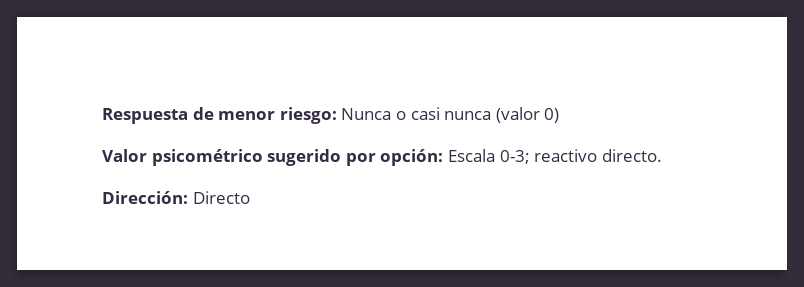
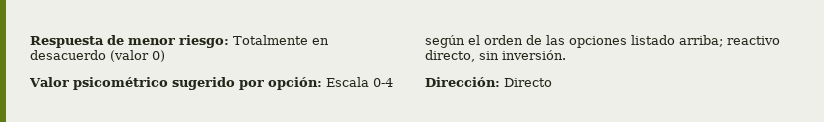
- Respuesta de menor riesgo: Nunca o casi nunca (valor 0)
+ Respuesta de menor riesgo: Totalmente en desacuerdo (valor 0)
- Valor psicométrico sugerido por opción: Escala 0-3; reactivo directo.
+ Valor psicométrico sugerido por opción: Escala 0-4 según el orden de las opciones listado arriba; reactivo directo, sin inversión.

